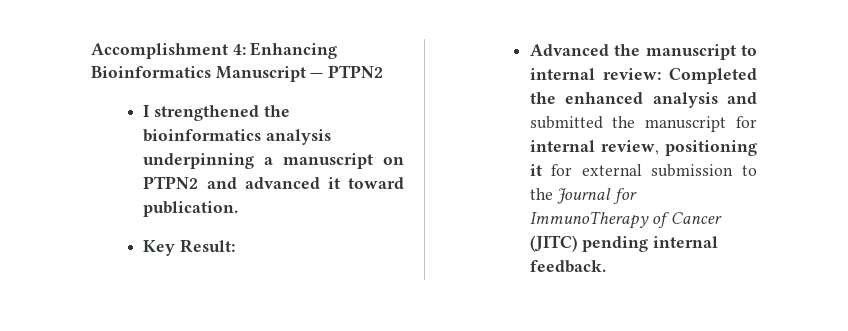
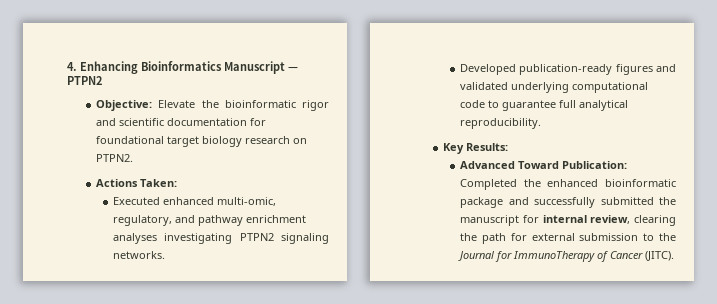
- Accomplishment 4: Enhancing Bioinformatics Manuscript — PTPN2
+ 4. Enhancing Bioinformatics Manuscript — PTPN2
- I strengthened the bioinformatics analysis underpinning a manuscript on PTPN2 and advanced it toward publication.
+ Objective: Elevate the bioinformatic rigor and scientific documentation for foundational target biology research on PTPN2.
+ Actions Taken:
+ Executed enhanced multi-omic, regulatory, and pathway enrichment analyses investigating PTPN2 signaling networks.
+ Developed publication-ready figures and validated underlying computational code to guarantee full analytical reproducibility.
- Key Result:
+ Key Results:
- Advanced the manuscript to internal review: Completed the enhanced analysis and submitted the manuscript for internal review, positioning it for external submission to the Journal for ImmunoTherapy of Cancer (JITC) pending internal feedback.
+ Advanced Toward Publication: Completed the enhanced bioinformatic package and successfully submitted the manuscript for internal review, clearing the path for external submission to the Journal for ImmunoTherapy of Cancer (JITC).

